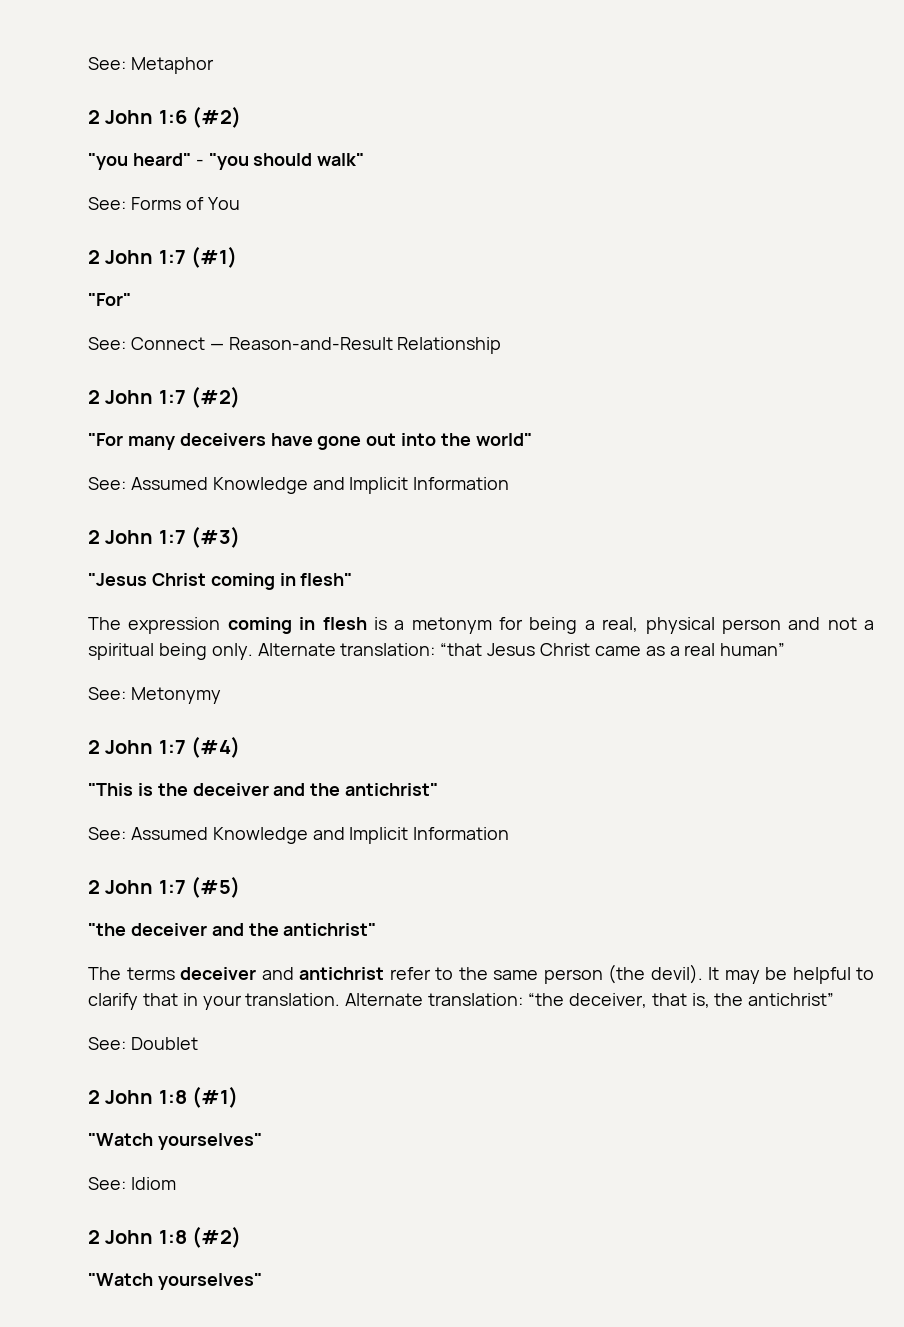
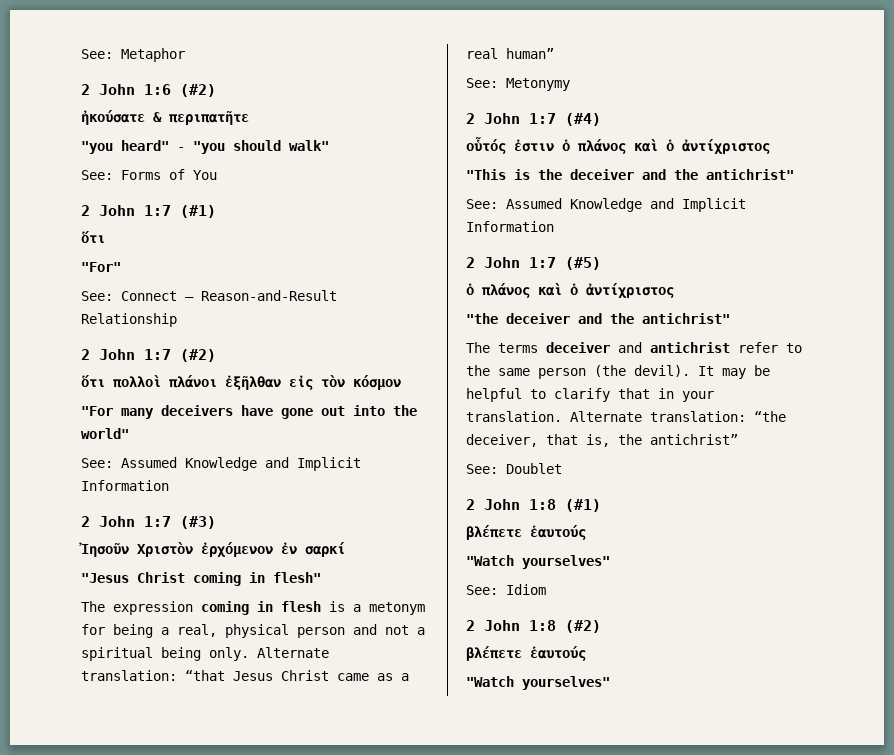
+ ἠκούσατε & περιπατῆτε
  2 John 1:7 (#1)
+ ὅτι
+ ὅτι πολλοὶ πλάνοι ἐξῆλθαν εἰς τὸν κόσμον
+ Ἰησοῦν Χριστὸν ἐρχόμενον ἐν σαρκί
+ οὗτός ἐστιν ὁ πλάνος καὶ ὁ ἀντίχριστος
  2 John 1:7 (#5)
+ ὁ πλάνος καὶ ὁ ἀντίχριστος
  2 John 1:8 (#1)
+ βλέπετε ἑαυτούς
  2 John 1:8 (#2)
+ βλέπετε ἑαυτούς

